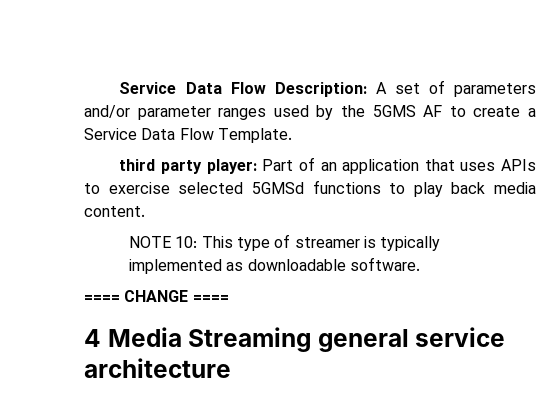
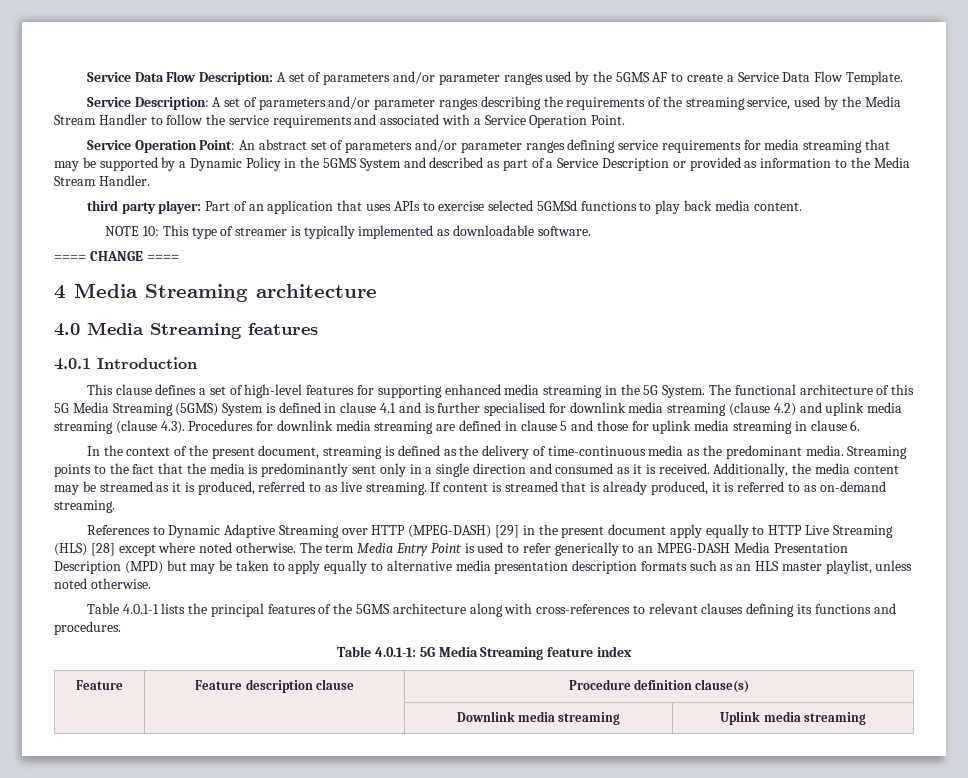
+ Service Description: A set of parameters and/or parameter ranges describing the requirements of the streaming service, used by the Media Stream Handler to follow the service requirements and associated with a Service Operation Point.
+ Service Operation Point: An abstract set of parameters and/or parameter ranges defining service requirements for media streaming that may be supported by a Dynamic Policy in the 5GMS System and described as part of a Service Description or provided as information to the Media Stream Handler.
- 4 Media Streaming general service architecture
+ 4 Media Streaming architecture
+ 4.0 Media Streaming features
+ 4.0.1 Introduction
+ This clause defines a set of high-level features for supporting enhanced media streaming in the 5G System. The functional architecture of this 5G Media Streaming (5GMS) System is defined in clause 4.1 and is further specialised for downlink media streaming (clause 4.2) and uplink media streaming (clause 4.3). Procedures for downlink media streaming are defined in clause 5 and those for uplink media streaming in clause 6.
+ In the context of the present document, streaming is defined as the delivery of time-continuous media as the predominant media. Streaming points to the fact that the media is predominantly sent only in a single direction and consumed as it is received. Additionally, the media content may be streamed as it is produced, referred to as live streaming. If content is streamed that is already produced, it is referred to as on-demand streaming.
+ References to Dynamic Adaptive Streaming over HTTP (MPEG-DASH) [29] in the present document apply equally to HTTP Live Streaming (HLS) [28] except where noted otherwise. The term Media Entry Point is used to refer generically to an MPEG-DASH Media Presentation Description (MPD) but may be taken to apply equally to alternative media presentation description formats such as an HLS master playlist, unless noted otherwise.
+ Table 4.0.1-1 lists the principal features of the 5GMS architecture along with cross-references to relevant clauses defining its functions and procedures.
+ Table 4.0.1-1: 5G Media Streaming feature index
+ Feature | Feature description clause | Procedure definition clause(s)
+ | | Downlink media streaming | Uplink media streaming

